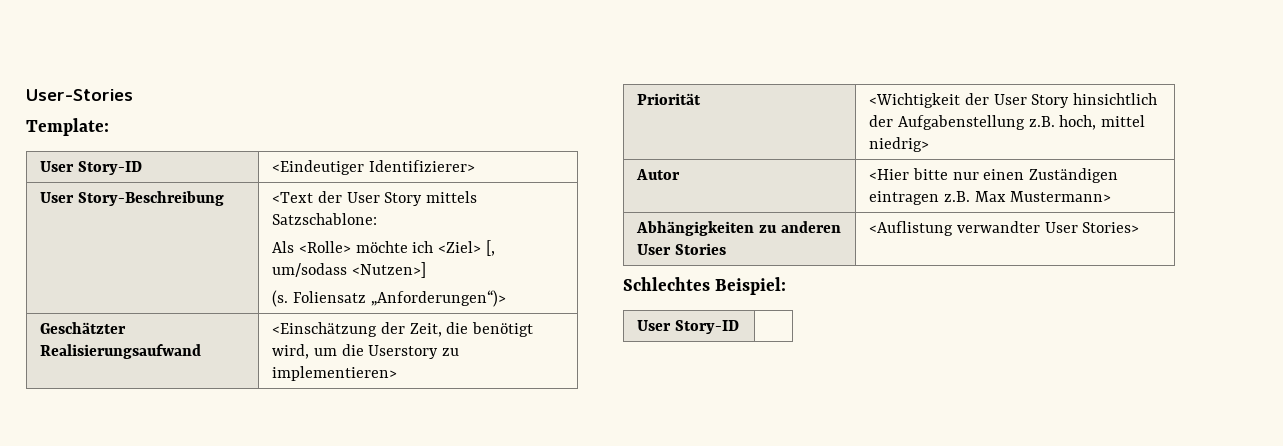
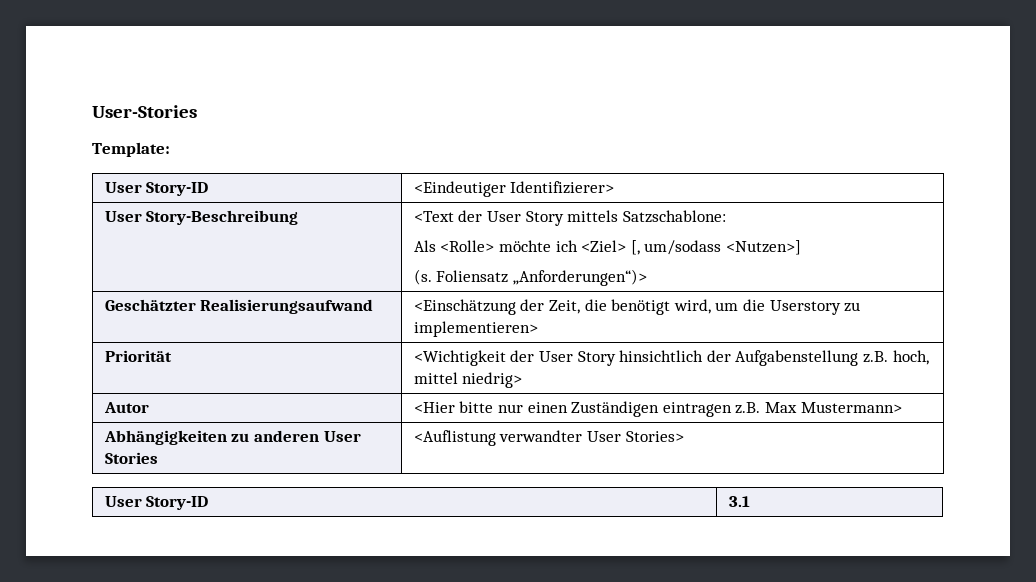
- Schlechtes Beispiel:
- User Story-ID |
+ User Story-ID | 3.1

